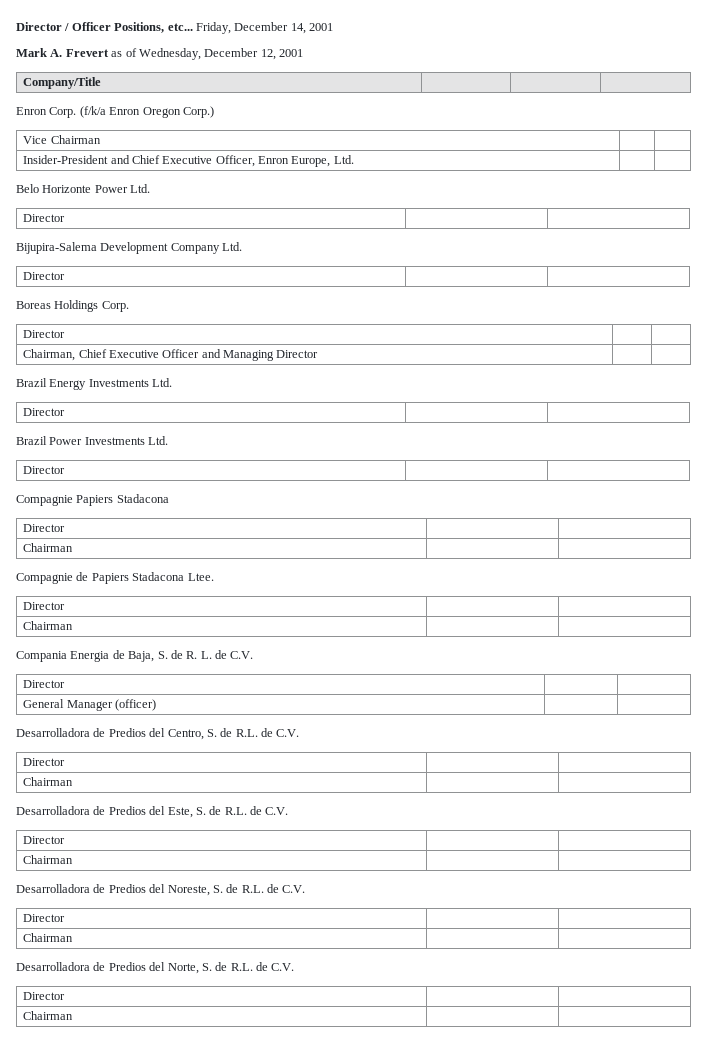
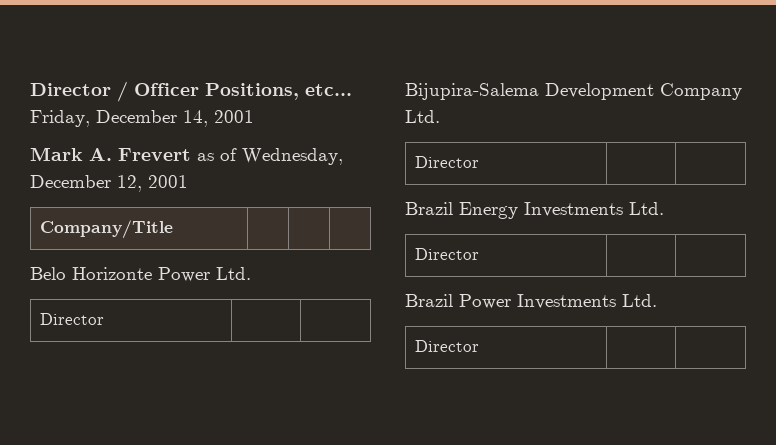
- Enron Corp. (f/k/a Enron Oregon Corp.)
- Vice Chairman | |
- Insider-President and Chief Executive Officer, Enron Europe, Ltd. | |
- Boreas Holdings Corp.
- Director | |
- Chairman, Chief Executive Officer and Managing Director | |
- Compagnie Papiers Stadacona
- Director | |
- Chairman | |
- Compagnie de Papiers Stadacona Ltee.
- Director | |
- Chairman | |
- Compania Energia de Baja, S. de R. L. de C.V.
- Director | |
- General Manager (officer) | |
- Desarrolladora de Predios del Centro, S. de R.L. de C.V.
- Director | |
- Chairman | |
- Desarrolladora de Predios del Este, S. de R.L. de C.V.
- Director | |
- Chairman | |
- Desarrolladora de Predios del Noreste, S. de R.L. de C.V.
- Director | |
- Chairman | |
- Desarrolladora de Predios del Norte, S. de R.L. de C.V.
- Director | |
- Chairman | |

